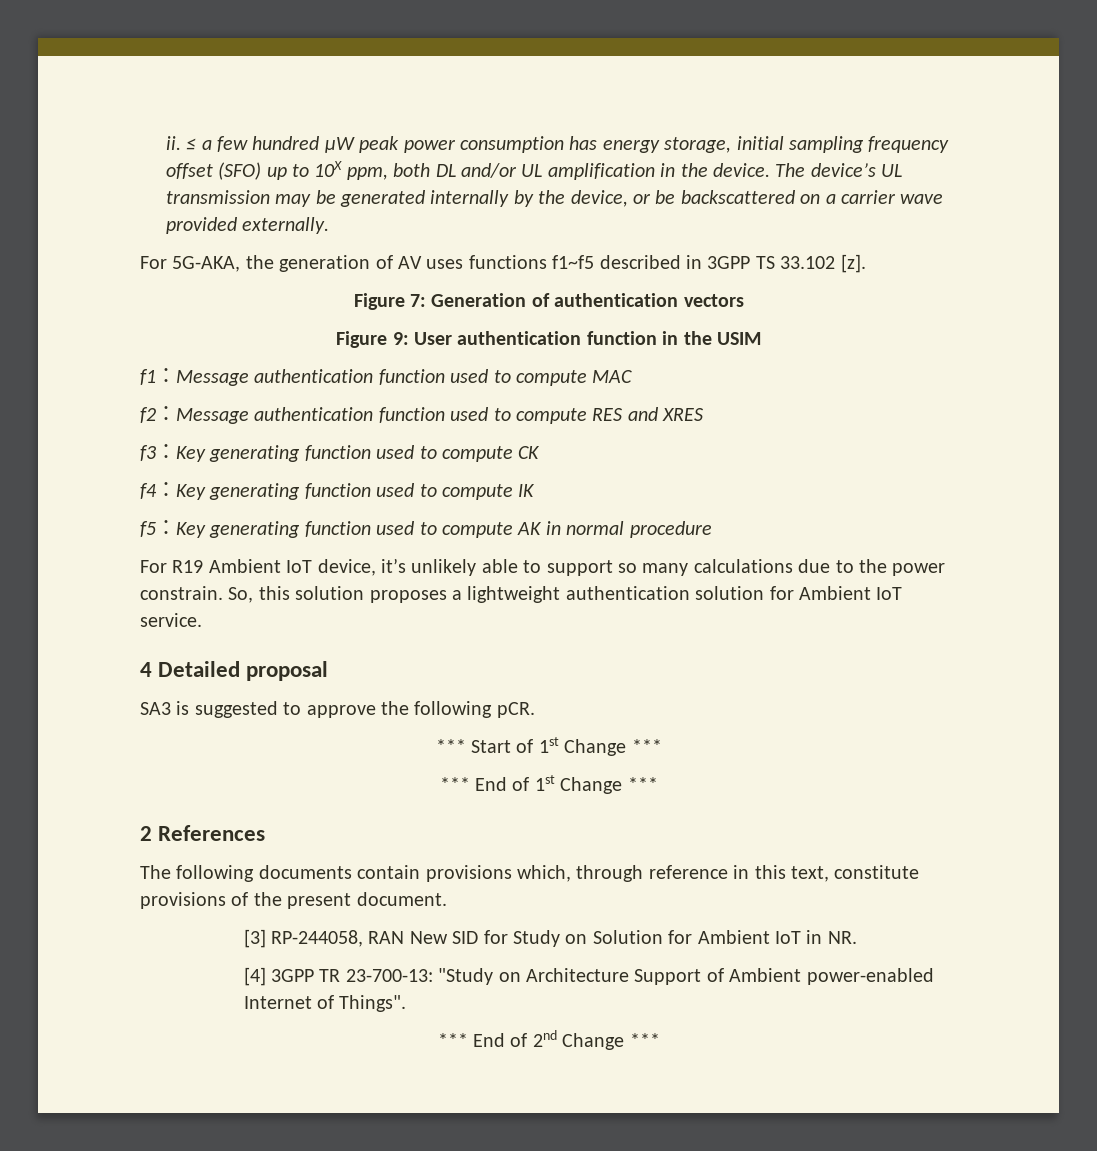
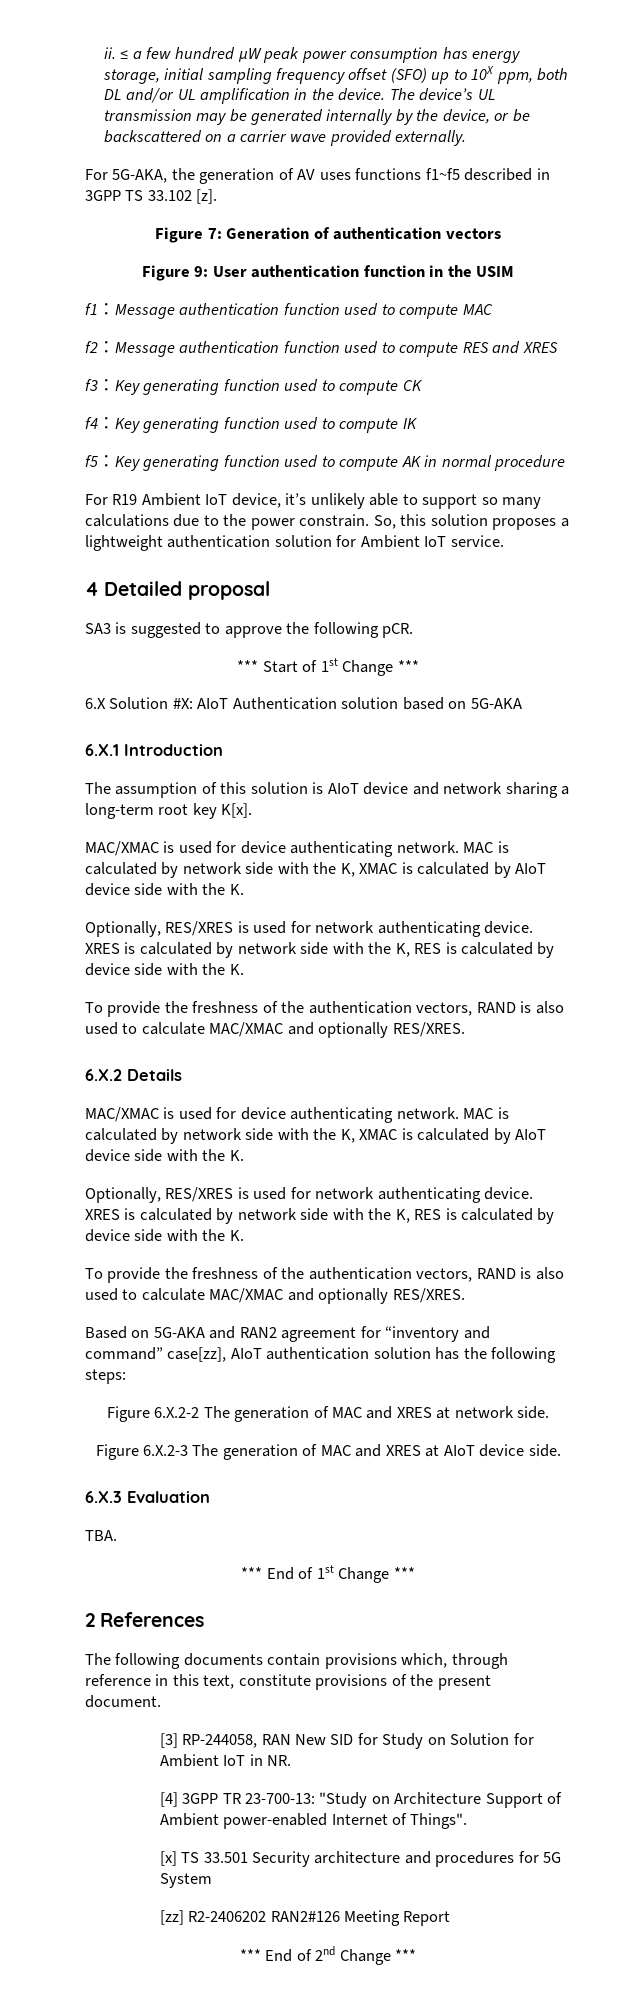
+ 6.X Solution #X: AIoT Authentication solution based on 5G-AKA
+ 6.X.1 Introduction
+ The assumption of this solution is AIoT device and network sharing a long-term root key K[x].
+ MAC/XMAC is used for device authenticating network. MAC is calculated by network side with the K, XMAC is calculated by AIoT device side with the K.
+ Optionally, RES/XRES is used for network authenticating device. XRES is calculated by network side with the K, RES is calculated by device side with the K.
+ To provide the freshness of the authentication vectors, RAND is also used to calculate MAC/XMAC and optionally RES/XRES.
+ 6.X.2 Details
+ MAC/XMAC is used for device authenticating network. MAC is calculated by network side with the K, XMAC is calculated by AIoT device side with the K.
+ Optionally, RES/XRES is used for network authenticating device. XRES is calculated by network side with the K, RES is calculated by device side with the K.
+ To provide the freshness of the authentication vectors, RAND is also used to calculate MAC/XMAC and optionally RES/XRES.
+ Based on 5G-AKA and RAN2 agreement for “inventory and command” case[zz], AIoT authentication solution has the following steps:
+ Figure 6.X.2-2 The generation of MAC and XRES at network side.
+ Figure 6.X.2-3 The generation of MAC and XRES at AIoT device side.
+ 6.X.3 Evaluation
+ TBA.
+ [x] TS 33.501 Security architecture and procedures for 5G System
+ [zz] R2-2406202 RAN2#126 Meeting Report

